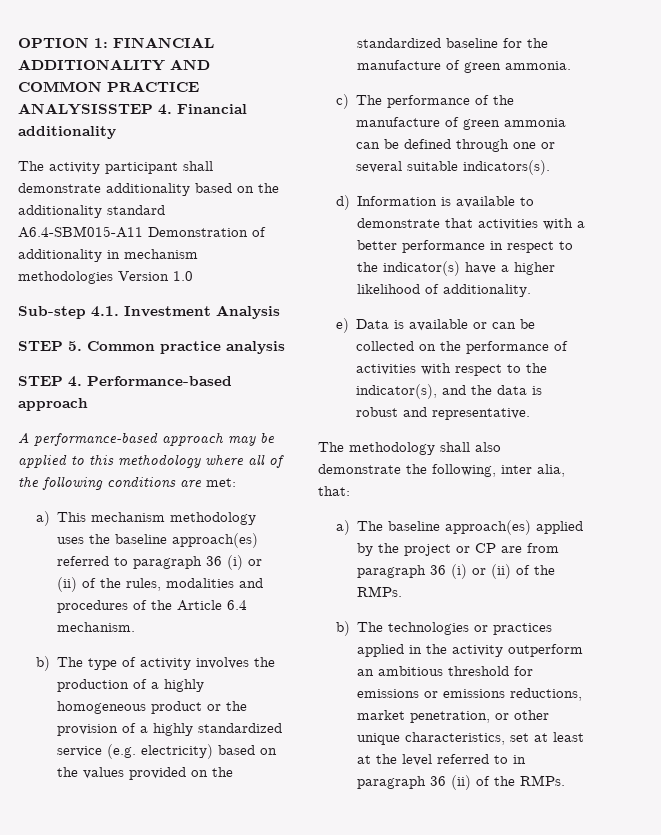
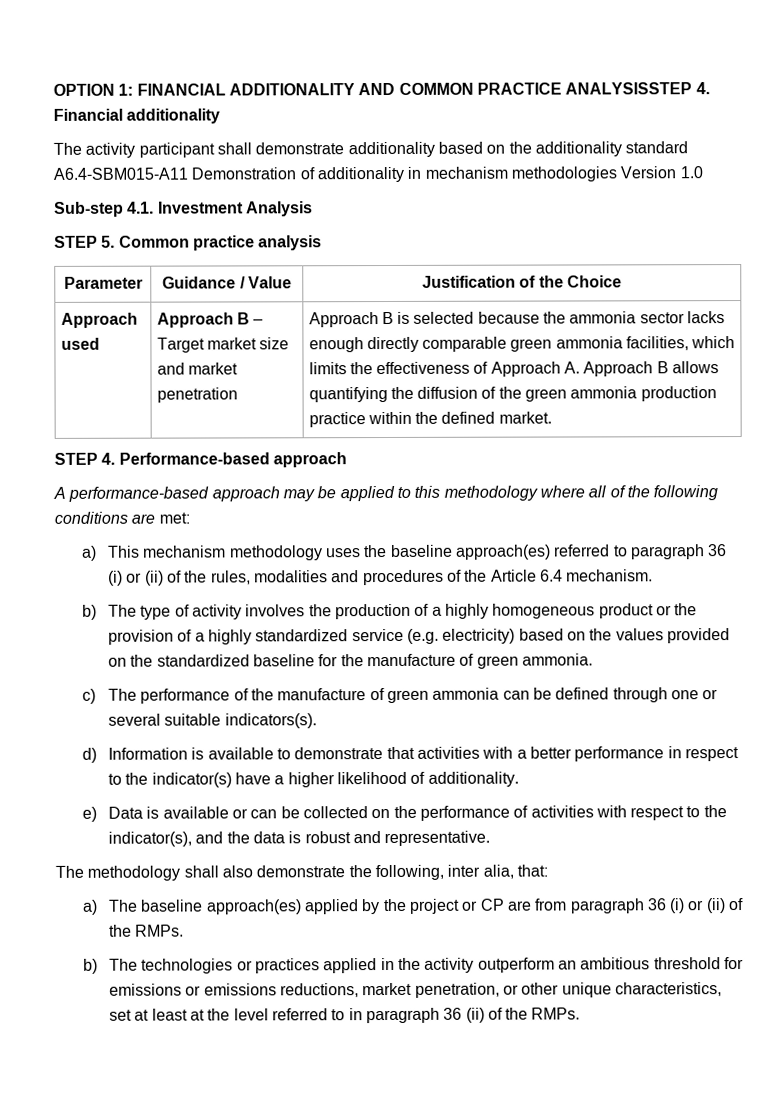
+ Parameter | Guidance / Value | Justification of the Choice
+ Approach used | Approach B – Target market size and market penetration | Approach B is selected because the ammonia sector lacks enough directly comparable green ammonia facilities, which limits the effectiveness of Approach A. Approach B allows quantifying the diffusion of the green ammonia production practice within the defined market.

